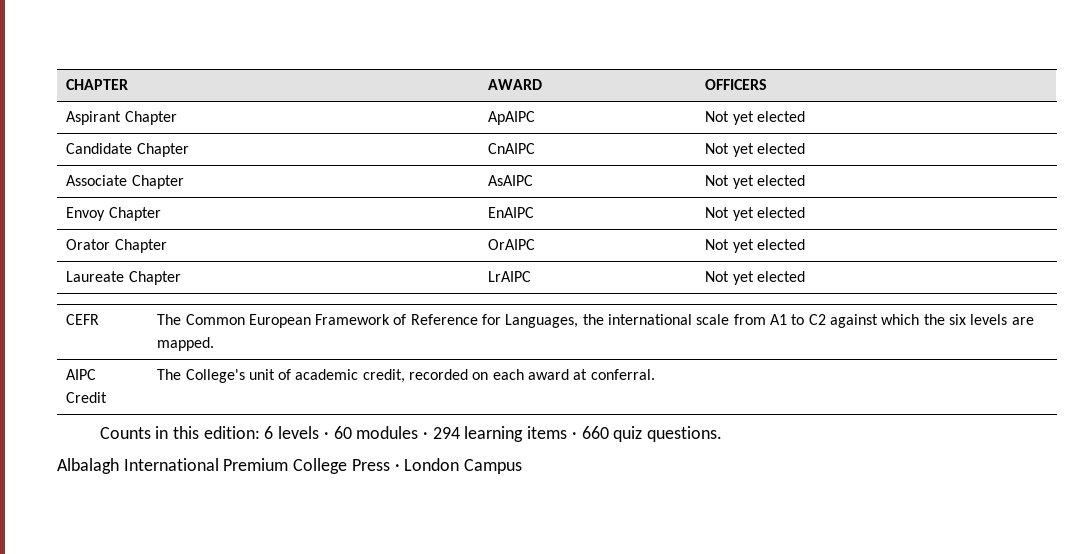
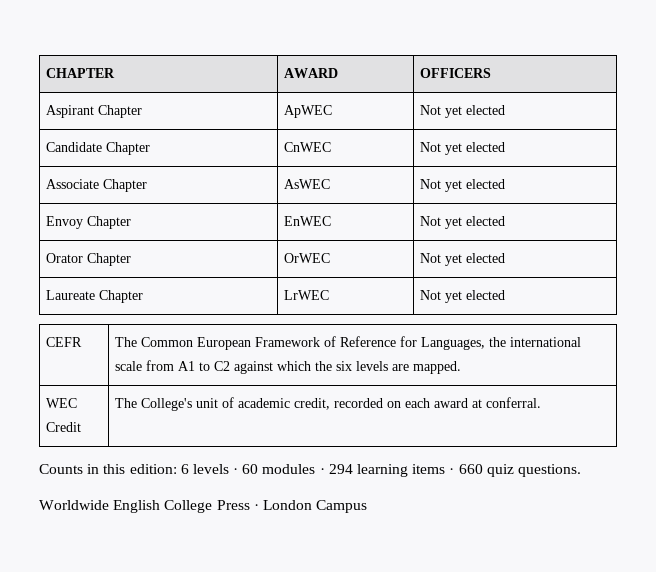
- Aspirant Chapter | ApAIPC | Not yet elected
+ Aspirant Chapter | ApWEC | Not yet elected
- Candidate Chapter | CnAIPC | Not yet elected
+ Candidate Chapter | CnWEC | Not yet elected
- Associate Chapter | AsAIPC | Not yet elected
+ Associate Chapter | AsWEC | Not yet elected
- Envoy Chapter | EnAIPC | Not yet elected
+ Envoy Chapter | EnWEC | Not yet elected
- Orator Chapter | OrAIPC | Not yet elected
+ Orator Chapter | OrWEC | Not yet elected
- Laureate Chapter | LrAIPC | Not yet elected
+ Laureate Chapter | LrWEC | Not yet elected
- AIPC Credit | The College's unit of academic credit, recorded on each award at conferral.
+ WEC Credit | The College's unit of academic credit, recorded on each award at conferral.
- Albalagh International Premium College Press · London Campus
+ Worldwide English College Press · London Campus

